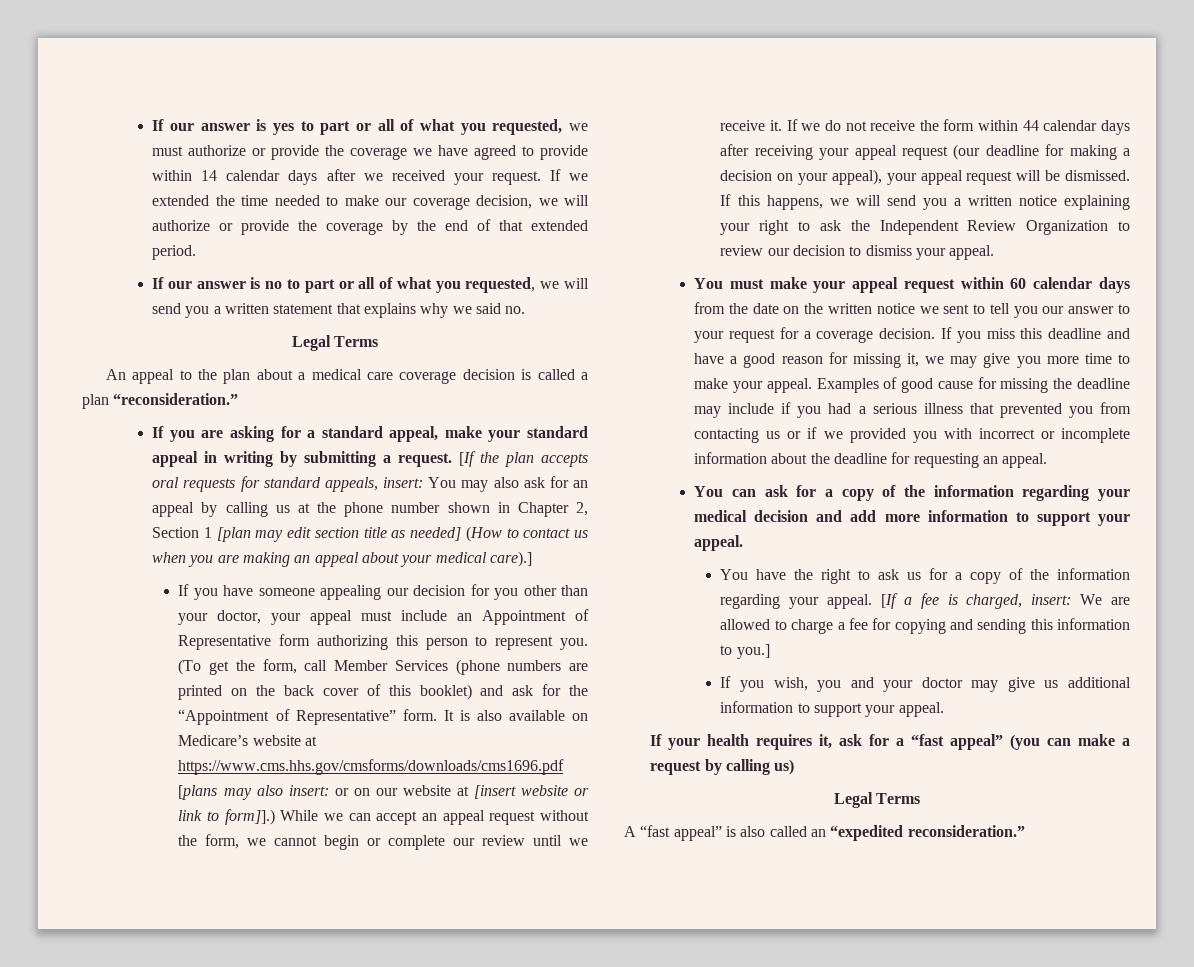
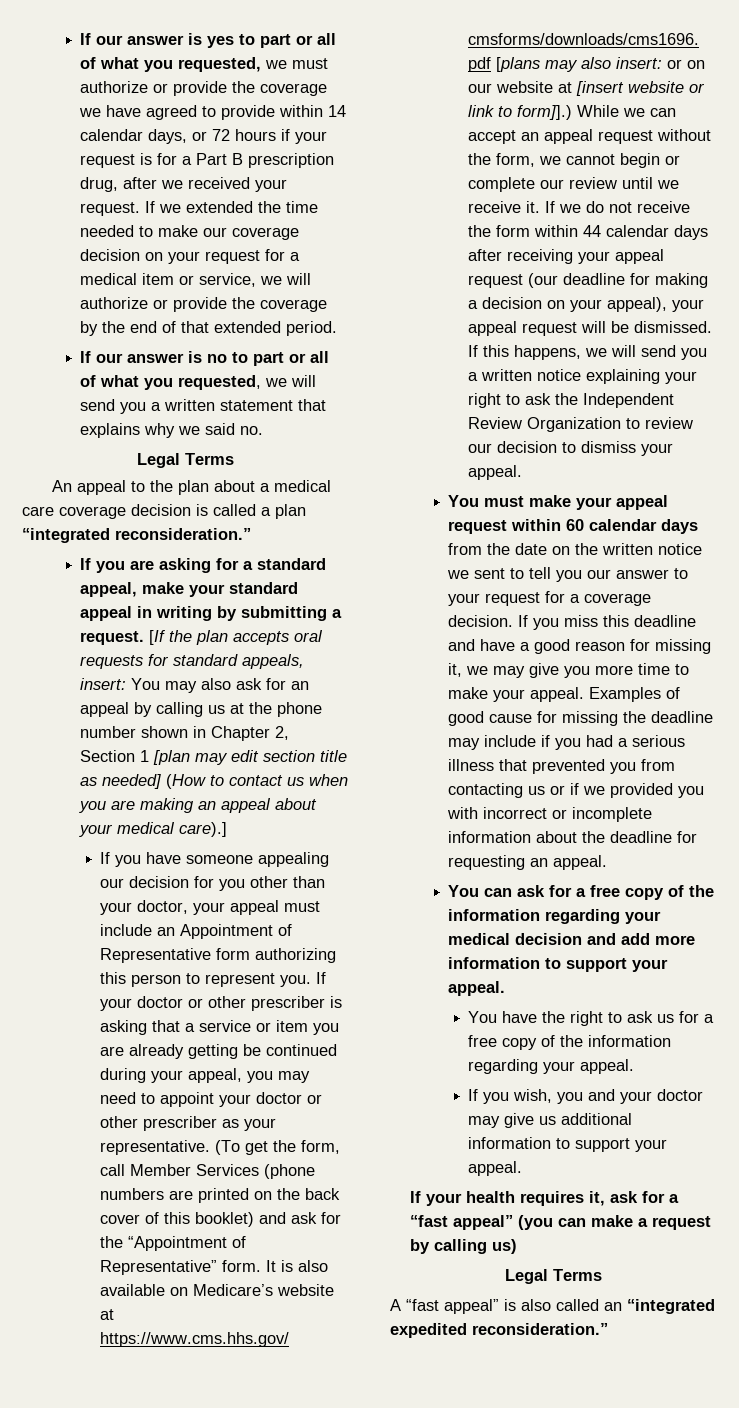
- If our answer is yes to part or all of what you requested, we must authorize or provide the coverage we have agreed to provide within 14 calendar days after we received your request.
+ If our answer is yes to part or all of what you requested, we must authorize or provide the coverage we have agreed to provide within 14 calendar days, or 72 hours if your request is for a Part B prescription drug, after we received your request.
- If we extended the time needed to make our coverage decision, we will authorize or provide the coverage by the end of that extended period.
+ If we extended the time needed to make our coverage decision on your request for a medical item or service, we will authorize or provide the coverage by the end of that extended period.
- An appeal to the plan about a medical care coverage decision is called a plan “reconsideration.”
+ An appeal to the plan about a medical care coverage decision is called a plan “integrated reconsideration.”
+ If your doctor or other prescriber is asking that a service or item you are already getting be continued during your appeal, you may need to appoint your doctor or other prescriber as your representative.
- You can ask for a copy of the information regarding your medical decision and add more information to support your appeal.
+ You can ask for a free copy of the information regarding your medical decision and add more information to support your appeal.
- You have the right to ask us for a copy of the information regarding your appeal. [If a fee is charged, insert: We are allowed to charge a fee for copying and sending this information to you.]
+ You have the right to ask us for a free copy of the information regarding your appeal.
- A “fast appeal” is also called an “expedited reconsideration.”
+ A “fast appeal” is also called an “integrated expedited reconsideration.”

